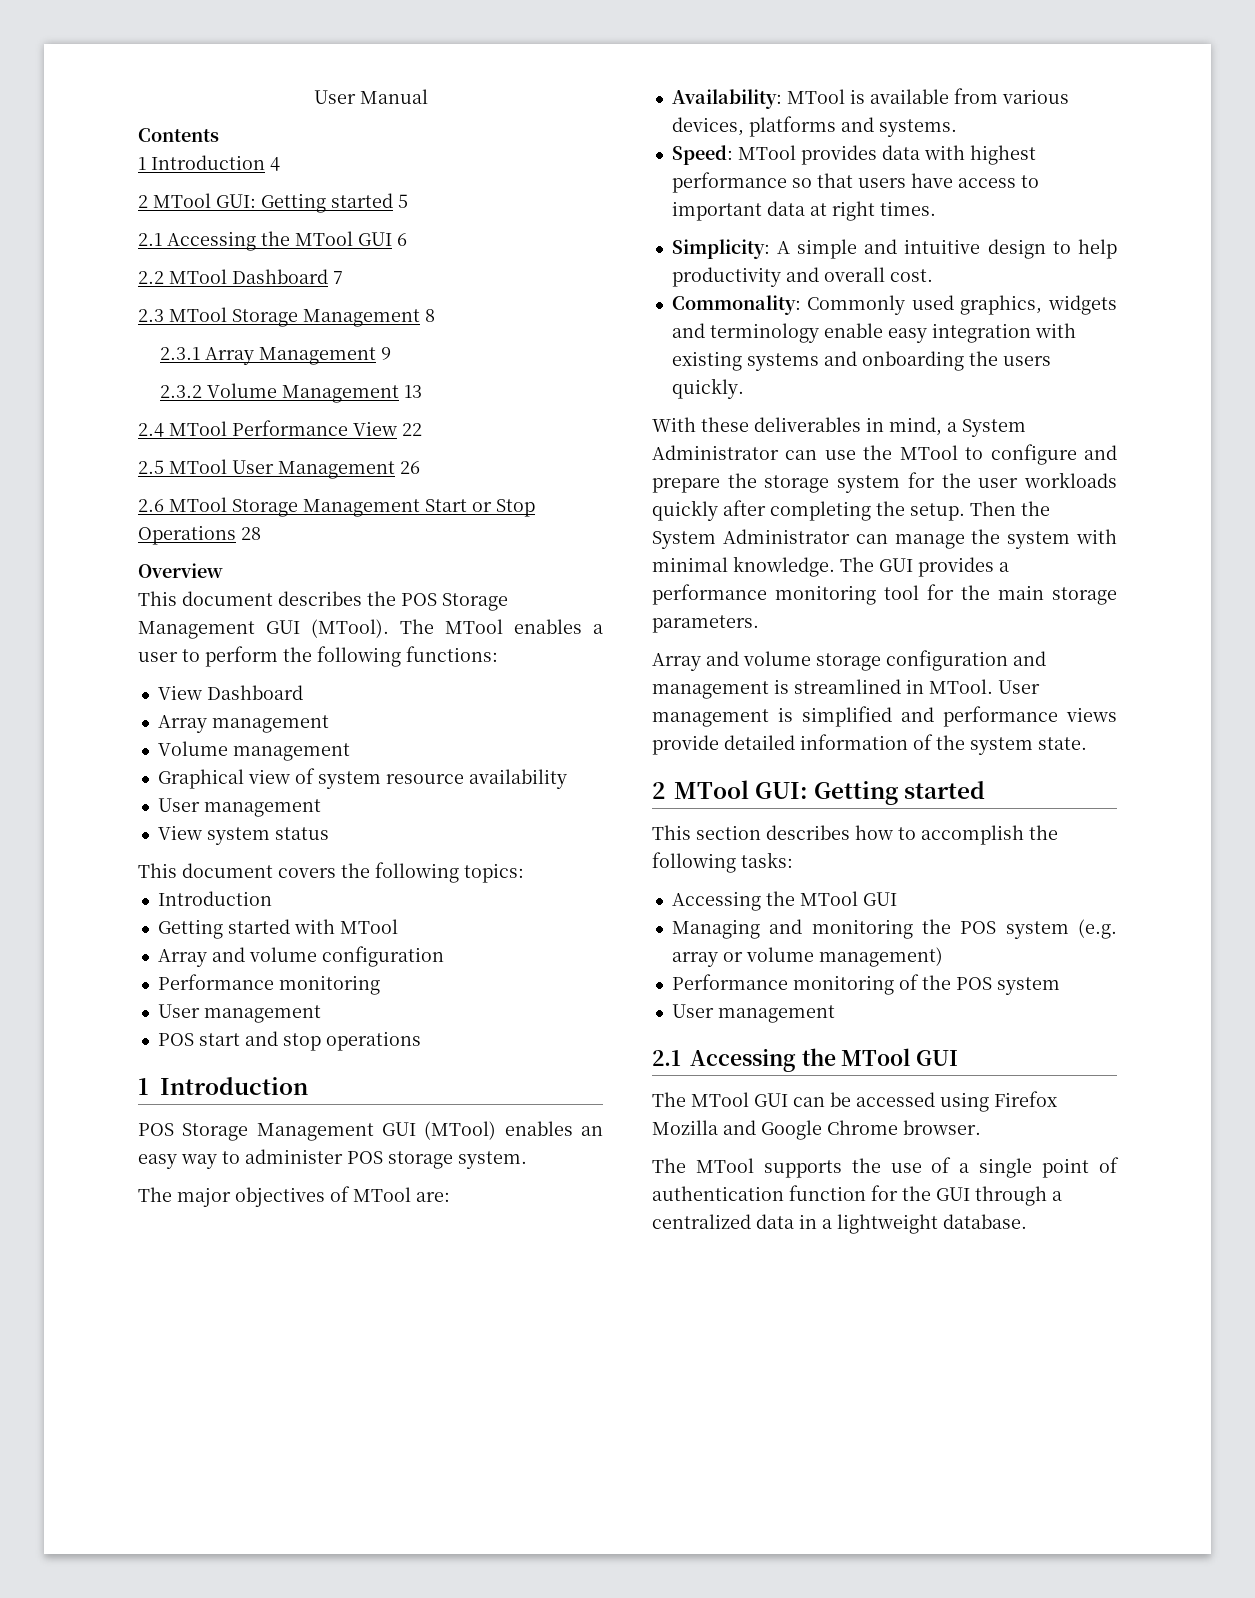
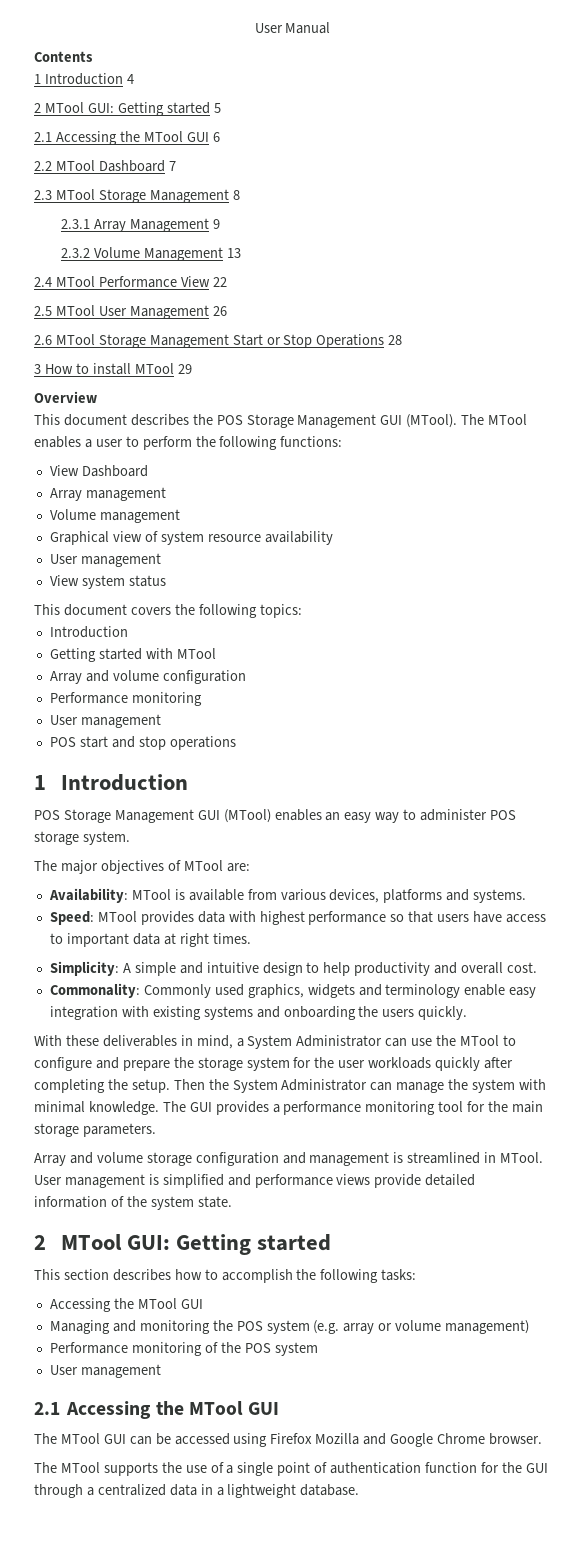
+ 3 How to install MTool 29

